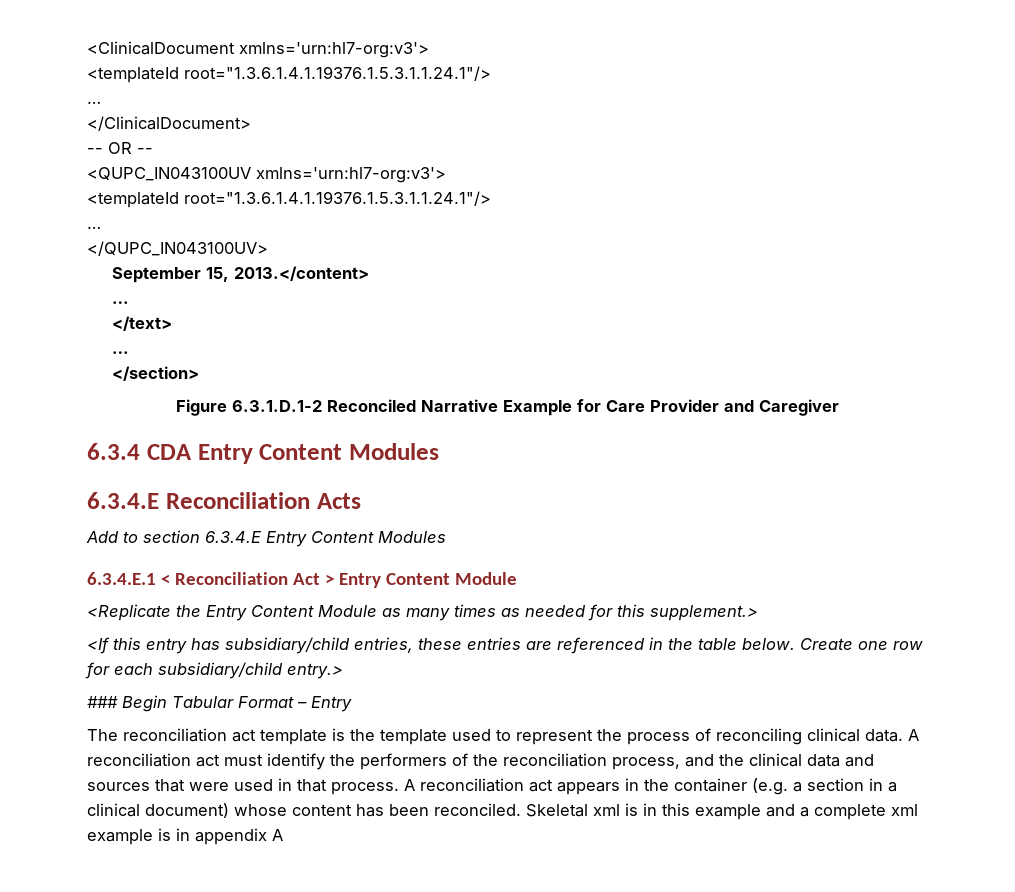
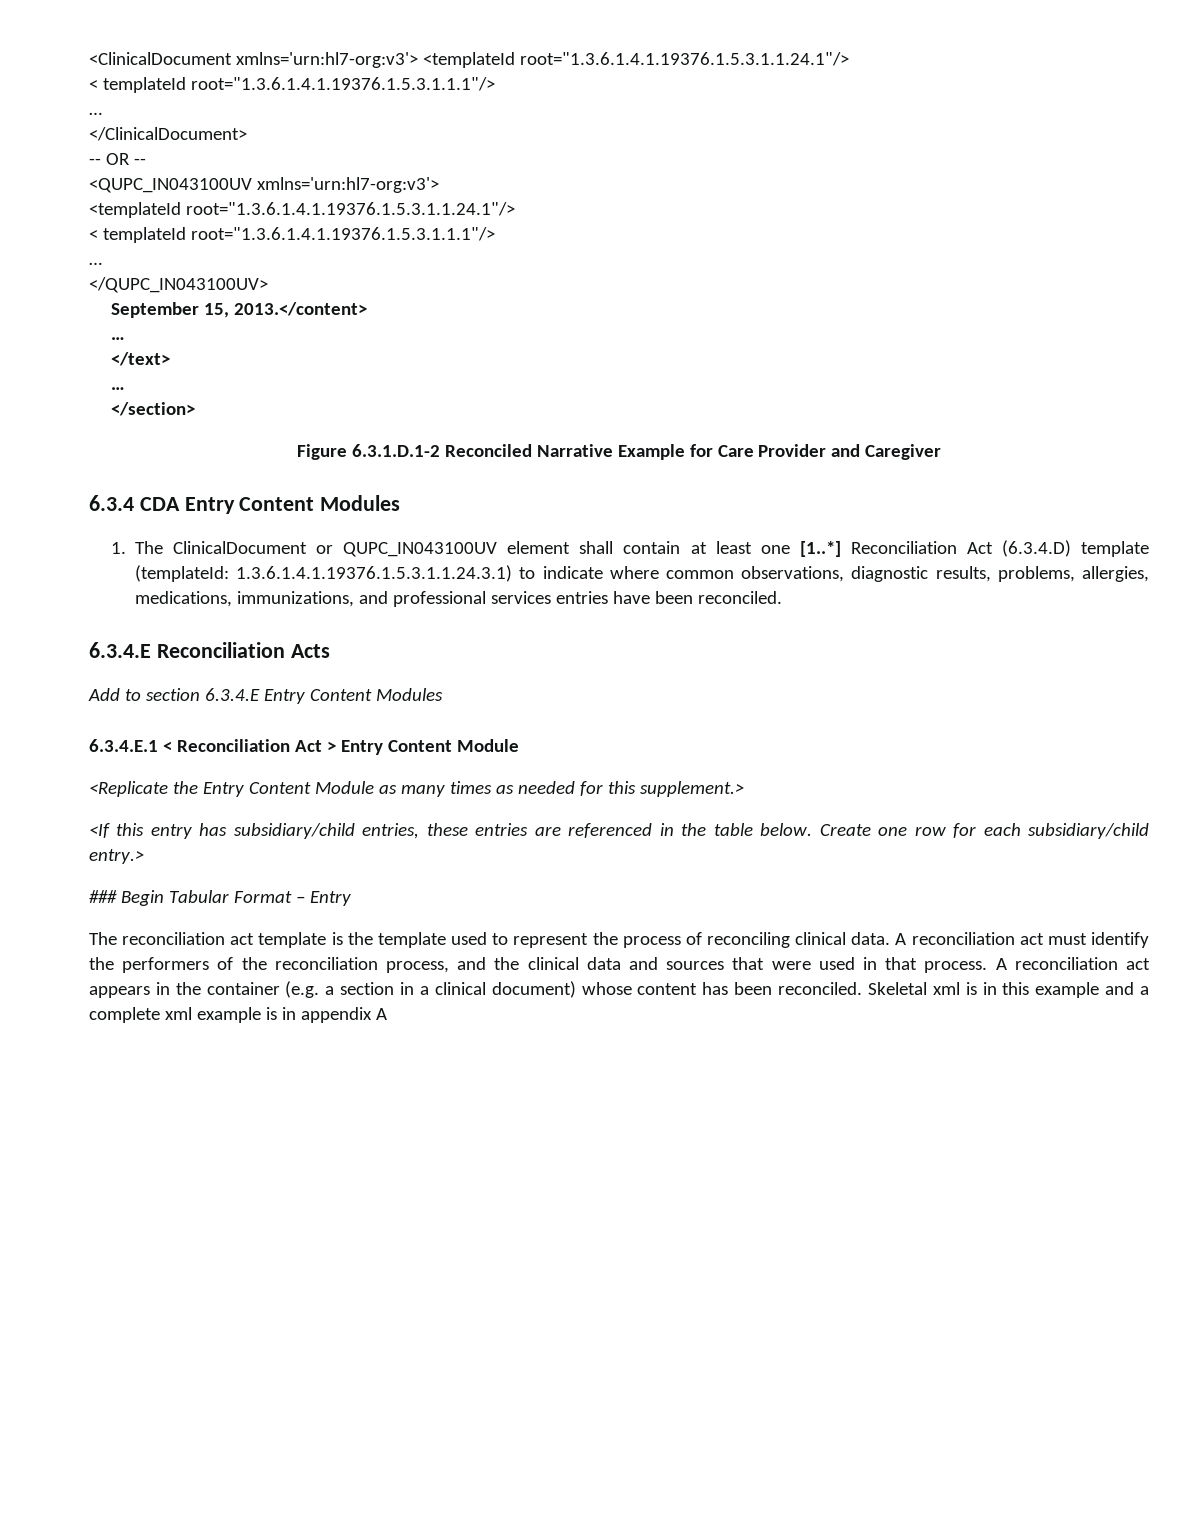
- <ClinicalDocument xmlns='urn:hl7-org:v3'>
- <templateId root="1.3.6.1.4.1.19376.1.5.3.1.1.24.1"/>
+ <ClinicalDocument xmlns='urn:hl7-org:v3'> <templateId root="1.3.6.1.4.1.19376.1.5.3.1.1.24.1"/>
+ < templateId root="1.3.6.1.4.1.19376.1.5.3.1.1.1"/>
  <QUPC_IN043100UV xmlns='urn:hl7-org:v3'>
  <templateId root="1.3.6.1.4.1.19376.1.5.3.1.1.24.1"/>
+ < templateId root="1.3.6.1.4.1.19376.1.5.3.1.1.1"/>
+ 1. The ClinicalDocument or QUPC_IN043100UV element shall contain at least one [1..*] Reconciliation Act (6.3.4.D) template (templateId: 1.3.6.1.4.1.19376.1.5.3.1.1.24.3.1) to indicate where common observations, diagnostic results, problems, allergies, medications, immunizations, and professional services entries have been reconciled.

